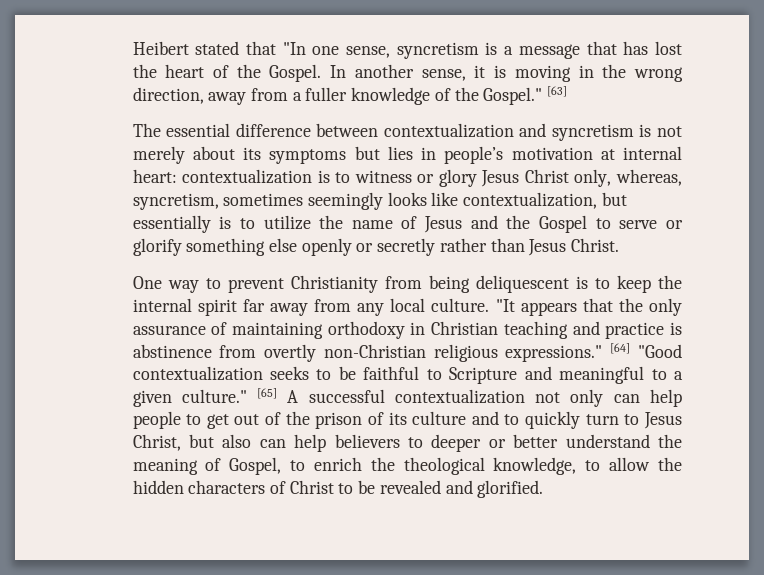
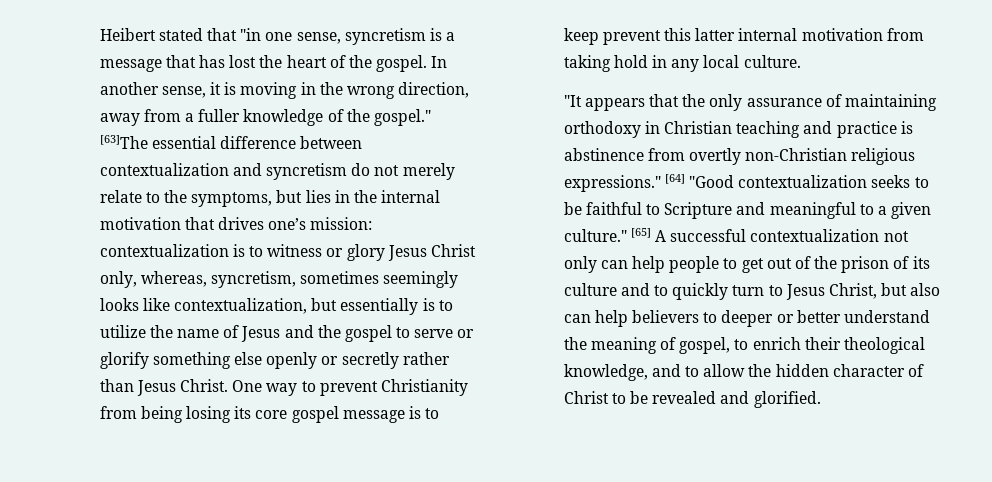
- Heibert stated that "In one sense, syncretism is a message that has lost the heart of the Gospel.
+ Heibert stated that "in one sense, syncretism is a message that has lost the heart of the gospel.
- In another sense, it is moving in the wrong direction, away from a fuller knowledge of the Gospel." [63]
- The essential difference between contextualization and syncretism is not merely about its symptoms but lies in people’s motivation at internal heart:
+ In another sense, it is moving in the wrong direction, away from a fuller knowledge of the gospel." [63]The essential difference between contextualization and syncretism do not merely relate to the symptoms, but lies in the internal motivation that drives one’s mission:
- contextualization is to witness or glory Jesus Christ only, whereas, syncretism, sometimes seemingly looks like contextualization, but essentially is to utilize the name of Jesus and the Gospel to serve or glorify something else openly or secretly rather than Jesus Christ.
- One way to prevent Christianity from being deliquescent is to keep the internal spirit far away from any local culture. "It appears that the only assurance of maintaining orthodoxy in Christian teaching and practice is abstinence from overtly non-Christian religious expressions."
+ contextualization is to witness or glory Jesus Christ only, whereas, syncretism, sometimes seemingly looks like contextualization, but essentially is to utilize the name of Jesus and the gospel to serve or glorify something else openly or secretly rather than Jesus Christ. One way to prevent Christianity from being losing its core gospel message is to keep prevent this latter internal motivation from taking hold in any local culture.
+ "It appears that the only assurance of maintaining orthodoxy in Christian teaching and practice is abstinence from overtly non-Christian religious expressions."
- [65] A successful contextualization not only can help people to get out of the prison of its culture and to quickly turn to Jesus Christ, but also can help believers to deeper or better understand the meaning of Gospel, to enrich the theological knowledge, to allow the hidden characters of Christ to be revealed and glorified.
+ [65] A successful contextualization not only can help people to get out of the prison of its culture and to quickly turn to Jesus Christ, but also can help believers to deeper or better understand the meaning of gospel, to enrich their theological knowledge, and to allow the hidden character of Christ to be revealed and glorified.

